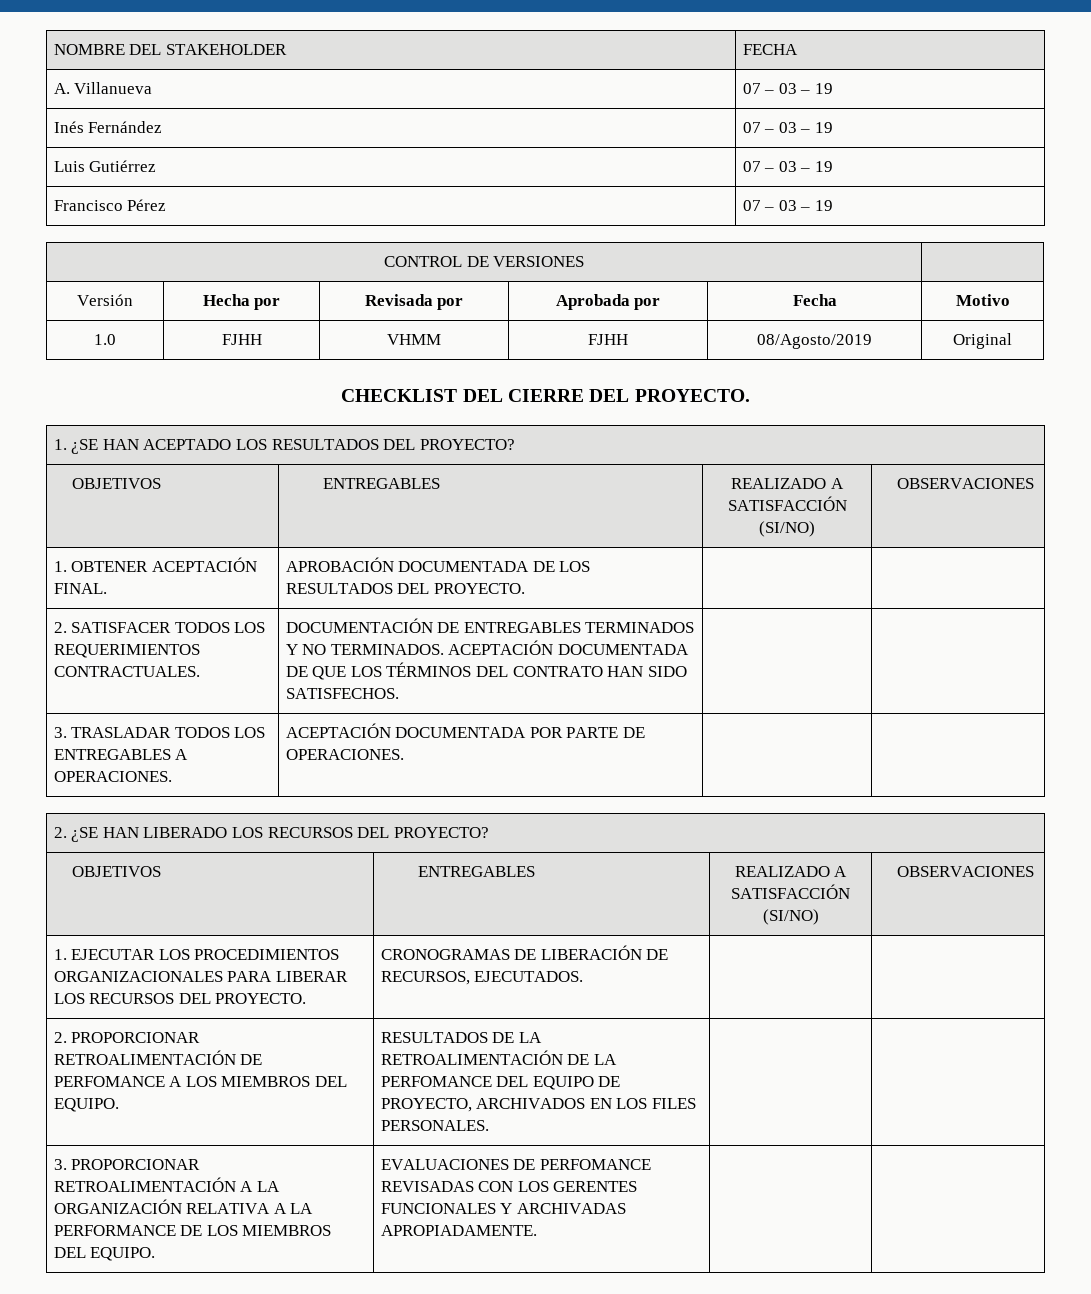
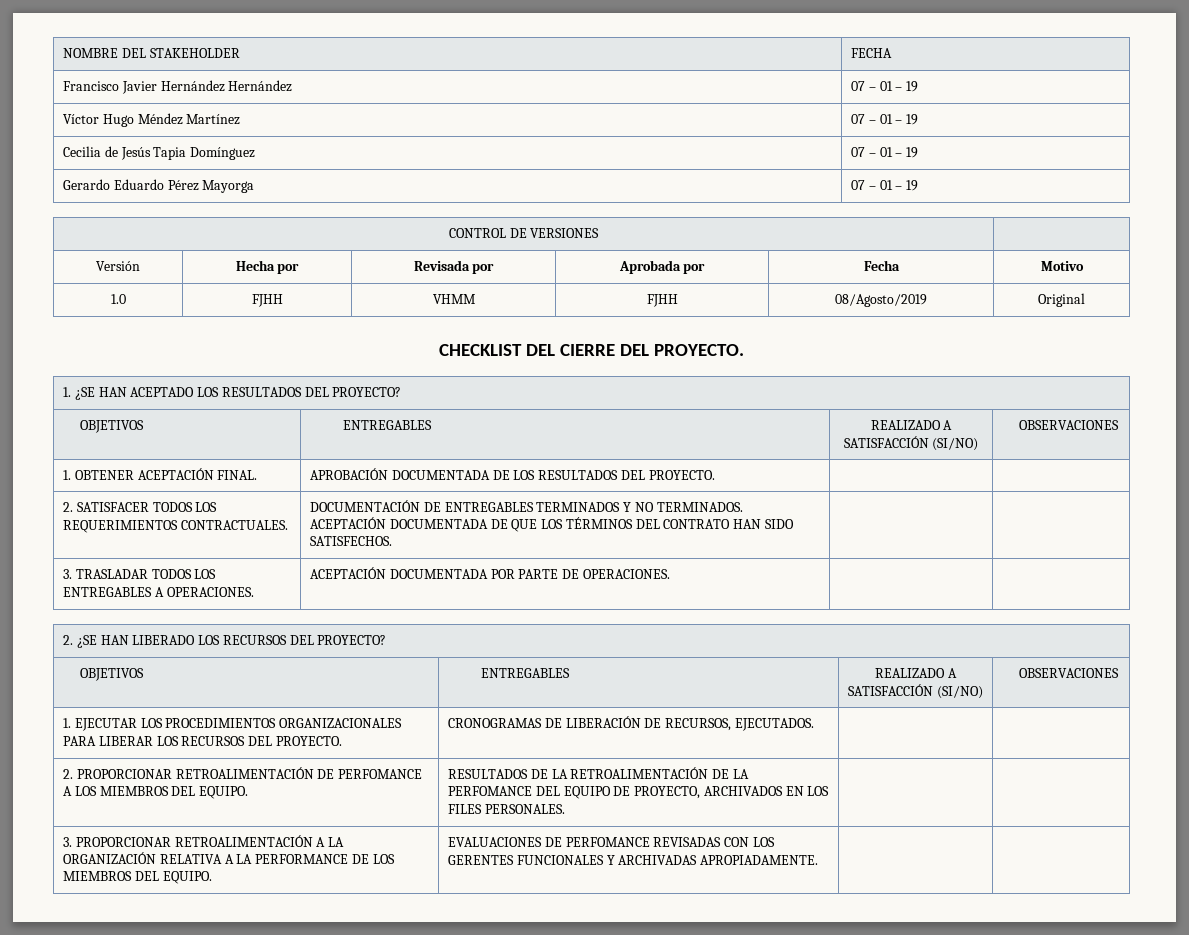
- A. Villanueva | 07 – 03 – 19
- Inés Fernández | 07 – 03 – 19
- Luis Gutiérrez | 07 – 03 – 19
- Francisco Pérez | 07 – 03 – 19
+ Francisco Javier Hernández Hernández | 07 – 01 – 19
+ Víctor Hugo Méndez Martínez | 07 – 01 – 19
+ Cecilia de Jesús Tapia Domínguez | 07 – 01 – 19
+ Gerardo Eduardo Pérez Mayorga | 07 – 01 – 19

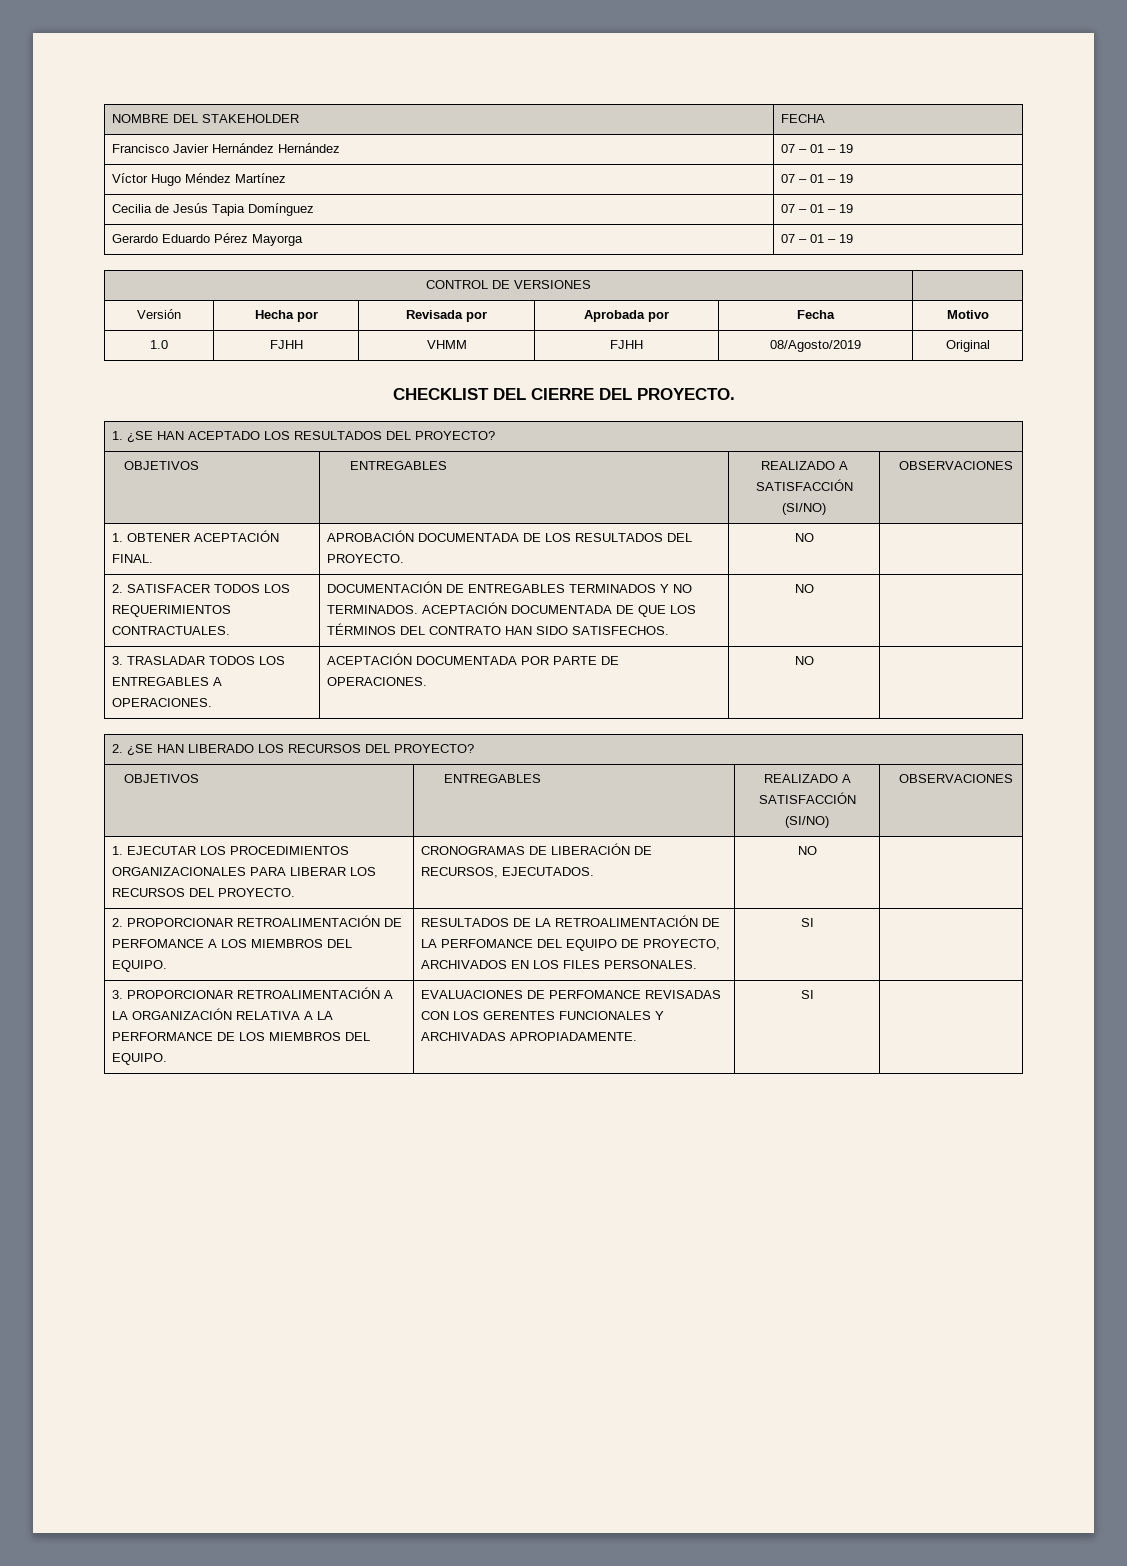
- 1. OBTENER ACEPTACIÓN FINAL. | APROBACIÓN DOCUMENTADA DE LOS RESULTADOS DEL PROYECTO. | |
+ 1. OBTENER ACEPTACIÓN FINAL. | APROBACIÓN DOCUMENTADA DE LOS RESULTADOS DEL PROYECTO. | NO |
- 2. SATISFACER TODOS LOS REQUERIMIENTOS CONTRACTUALES. | DOCUMENTACIÓN DE ENTREGABLES TERMINADOS Y NO TERMINADOS. ACEPTACIÓN DOCUMENTADA DE QUE LOS TÉRMINOS DEL CONTRATO HAN SIDO SATISFECHOS. | |
+ 2. SATISFACER TODOS LOS REQUERIMIENTOS CONTRACTUALES. | DOCUMENTACIÓN DE ENTREGABLES TERMINADOS Y NO TERMINADOS. ACEPTACIÓN DOCUMENTADA DE QUE LOS TÉRMINOS DEL CONTRATO HAN SIDO SATISFECHOS. | NO |
- 3. TRASLADAR TODOS LOS ENTREGABLES A OPERACIONES. | ACEPTACIÓN DOCUMENTADA POR PARTE DE OPERACIONES. | |
+ 3. TRASLADAR TODOS LOS ENTREGABLES A OPERACIONES. | ACEPTACIÓN DOCUMENTADA POR PARTE DE OPERACIONES. | NO |
- 1. EJECUTAR LOS PROCEDIMIENTOS ORGANIZACIONALES PARA LIBERAR LOS RECURSOS DEL PROYECTO. | CRONOGRAMAS DE LIBERACIÓN DE RECURSOS, EJECUTADOS. | |
+ 1. EJECUTAR LOS PROCEDIMIENTOS ORGANIZACIONALES PARA LIBERAR LOS RECURSOS DEL PROYECTO. | CRONOGRAMAS DE LIBERACIÓN DE RECURSOS, EJECUTADOS. | NO |
- 2. PROPORCIONAR RETROALIMENTACIÓN DE PERFOMANCE A LOS MIEMBROS DEL EQUIPO. | RESULTADOS DE LA RETROALIMENTACIÓN DE LA PERFOMANCE DEL EQUIPO DE PROYECTO, ARCHIVADOS EN LOS FILES PERSONALES. | |
+ 2. PROPORCIONAR RETROALIMENTACIÓN DE PERFOMANCE A LOS MIEMBROS DEL EQUIPO. | RESULTADOS DE LA RETROALIMENTACIÓN DE LA PERFOMANCE DEL EQUIPO DE PROYECTO, ARCHIVADOS EN LOS FILES PERSONALES. | SI |
- 3. PROPORCIONAR RETROALIMENTACIÓN A LA ORGANIZACIÓN RELATIVA A LA PERFORMANCE DE LOS MIEMBROS DEL EQUIPO. | EVALUACIONES DE PERFOMANCE REVISADAS CON LOS GERENTES FUNCIONALES Y ARCHIVADAS APROPIADAMENTE. | |
+ 3. PROPORCIONAR RETROALIMENTACIÓN A LA ORGANIZACIÓN RELATIVA A LA PERFORMANCE DE LOS MIEMBROS DEL EQUIPO. | EVALUACIONES DE PERFOMANCE REVISADAS CON LOS GERENTES FUNCIONALES Y ARCHIVADAS APROPIADAMENTE. | SI |

